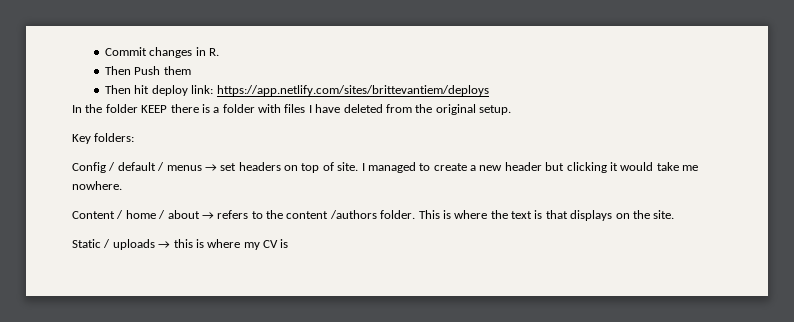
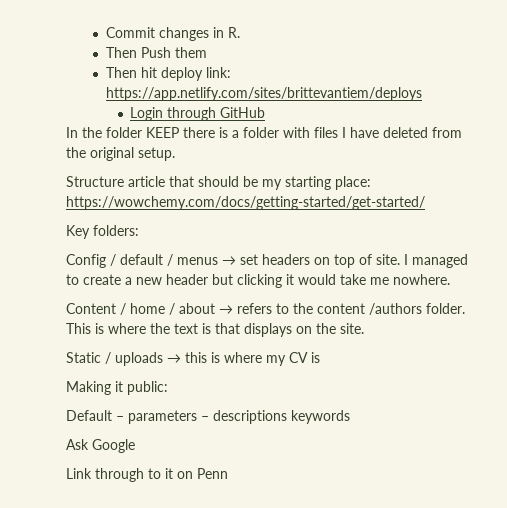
+ Login through GitHub
+ Structure article that should be my starting place: https://wowchemy.com/docs/getting-started/get-started/
+ Making it public:
+ Default – parameters – descriptions keywords
+ Ask Google
+ Link through to it on Penn

